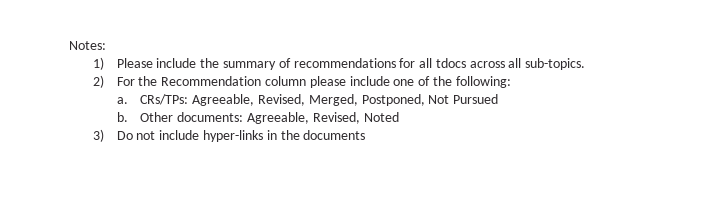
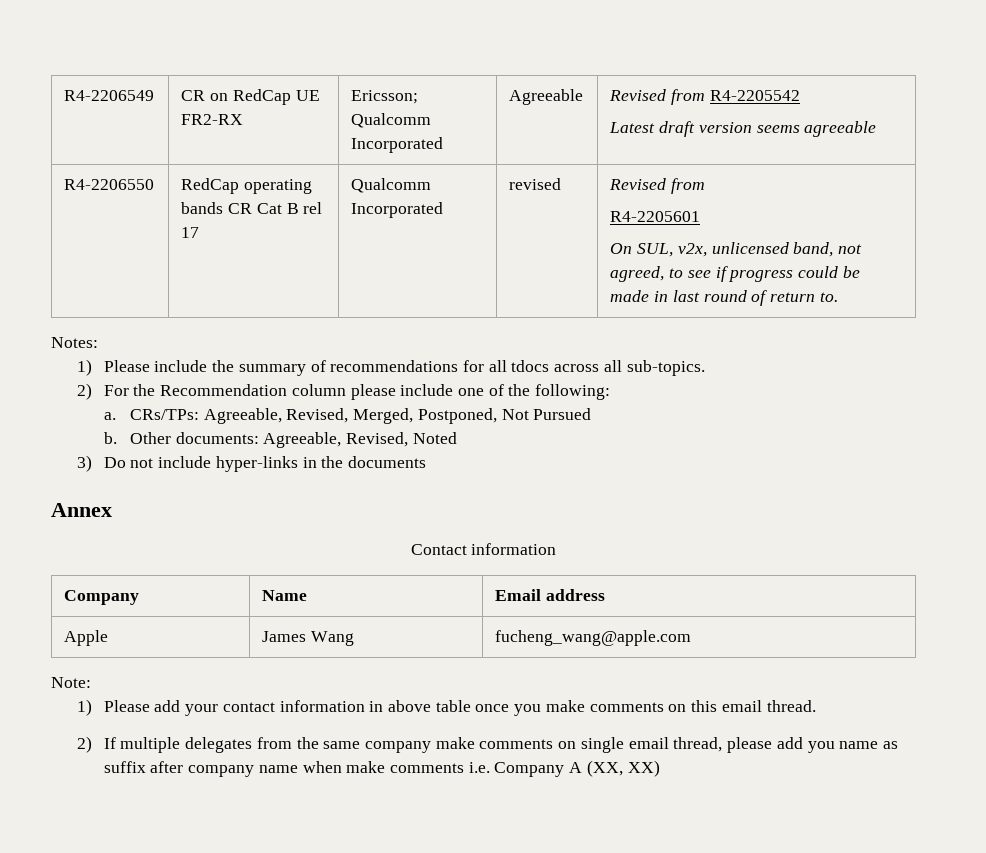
+ R4-2206549 | CR on RedCap UE FR2-RX | Ericsson; Qualcomm Incorporated | Agreeable | Revised from R4-2205542
+ Latest draft version seems agreeable
+ R4-2206550 | RedCap operating bands CR Cat B rel 17 | Qualcomm Incorporated | revised | Revised from
+ R4-2205601
+ On SUL, v2x, unlicensed band, not agreed, to see if progress could be made in last round of return to.
+ Annex
+ Contact information
+ Company | Name | Email address
+ Apple | James Wang | fucheng_wang@apple.com
+ Note:
+ 1) Please add your contact information in above table once you make comments on this email thread.
+ 2) If multiple delegates from the same company make comments on single email thread, please add you name as suffix after company name when make comments i.e. Company A (XX, XX)

